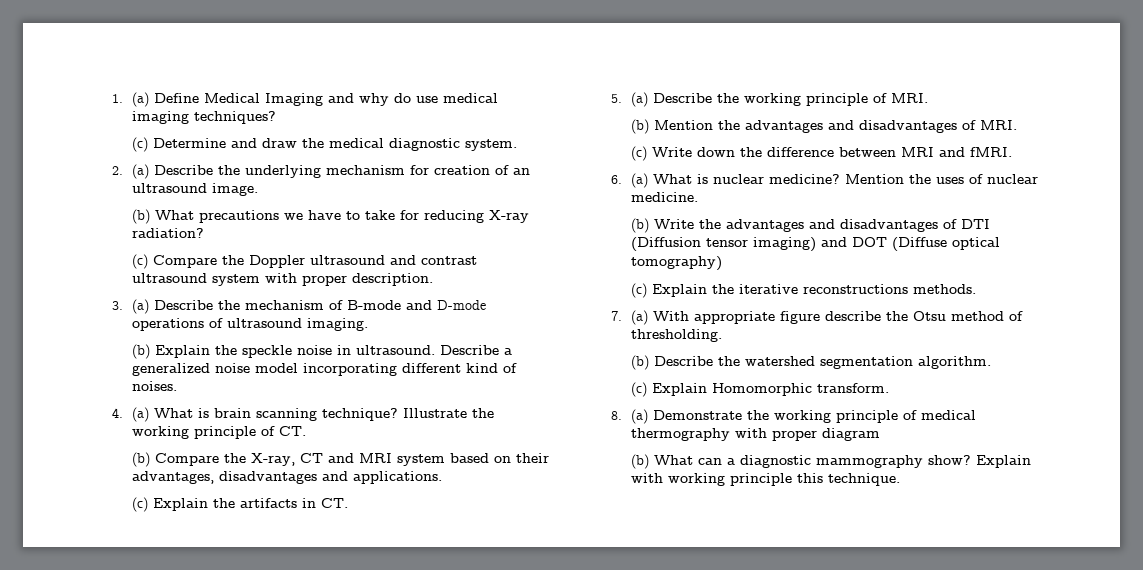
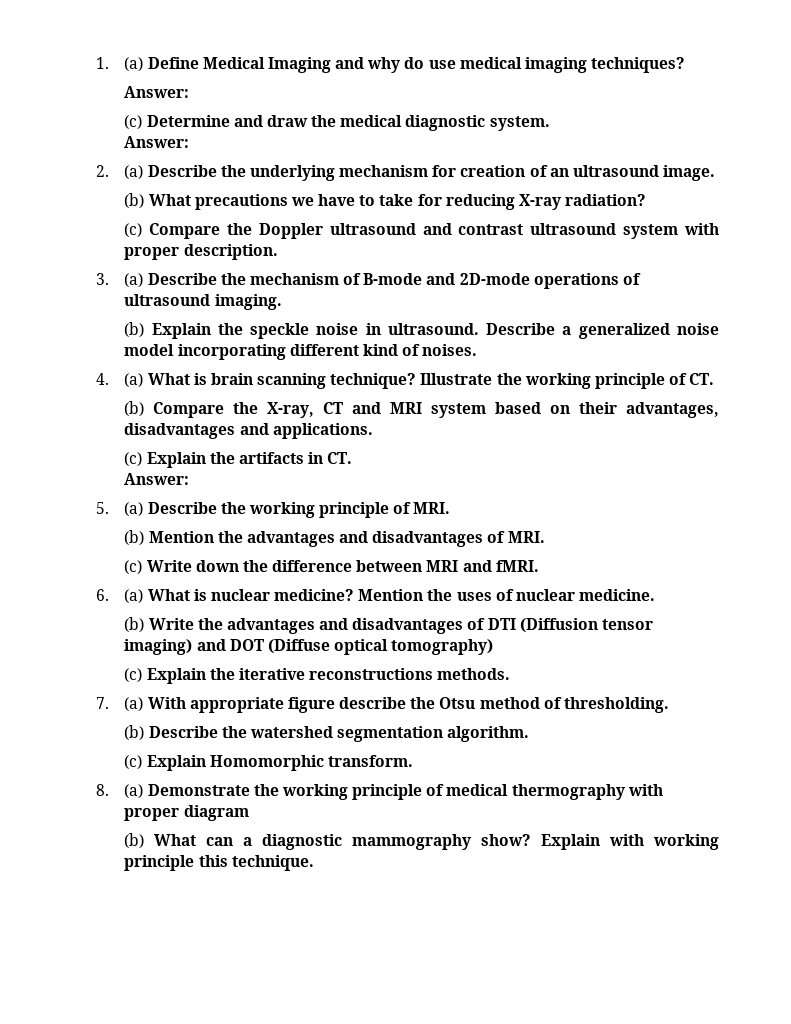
  1. (a) Define Medical Imaging and why do use medical imaging techniques?
+ Answer:
  (c) Determine and draw the medical diagnostic system.
+ Answer:
- 3. (a) Describe the mechanism of B-mode and D-mode operations of ultrasound imaging.
+ 3. (a) Describe the mechanism of B-mode and 2D-mode operations of ultrasound imaging.
  (c) Explain the artifacts in CT.
+ Answer:

